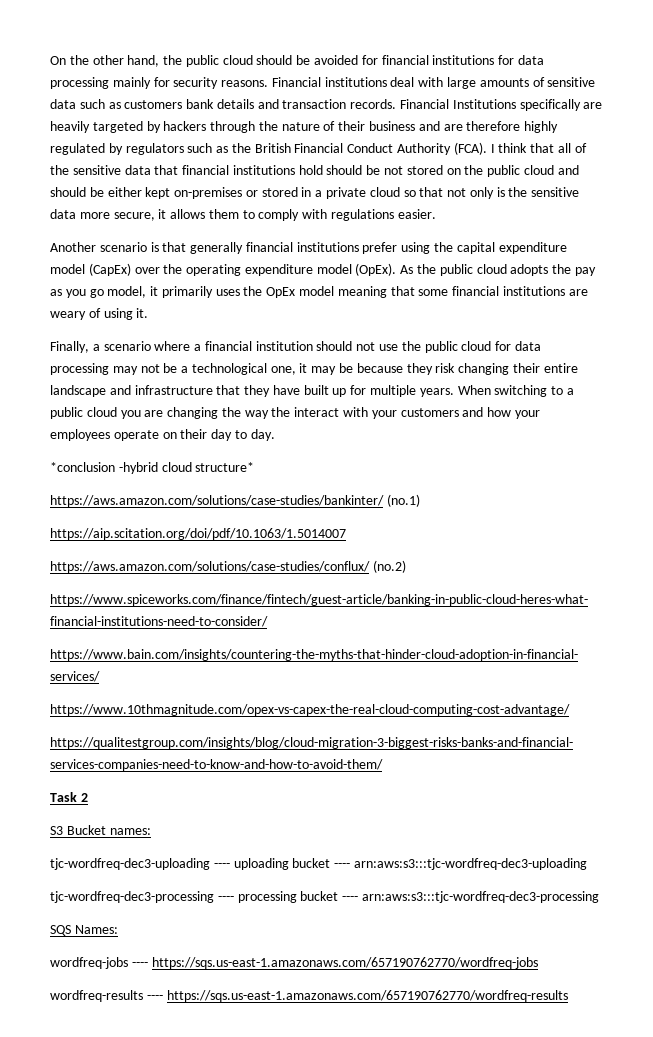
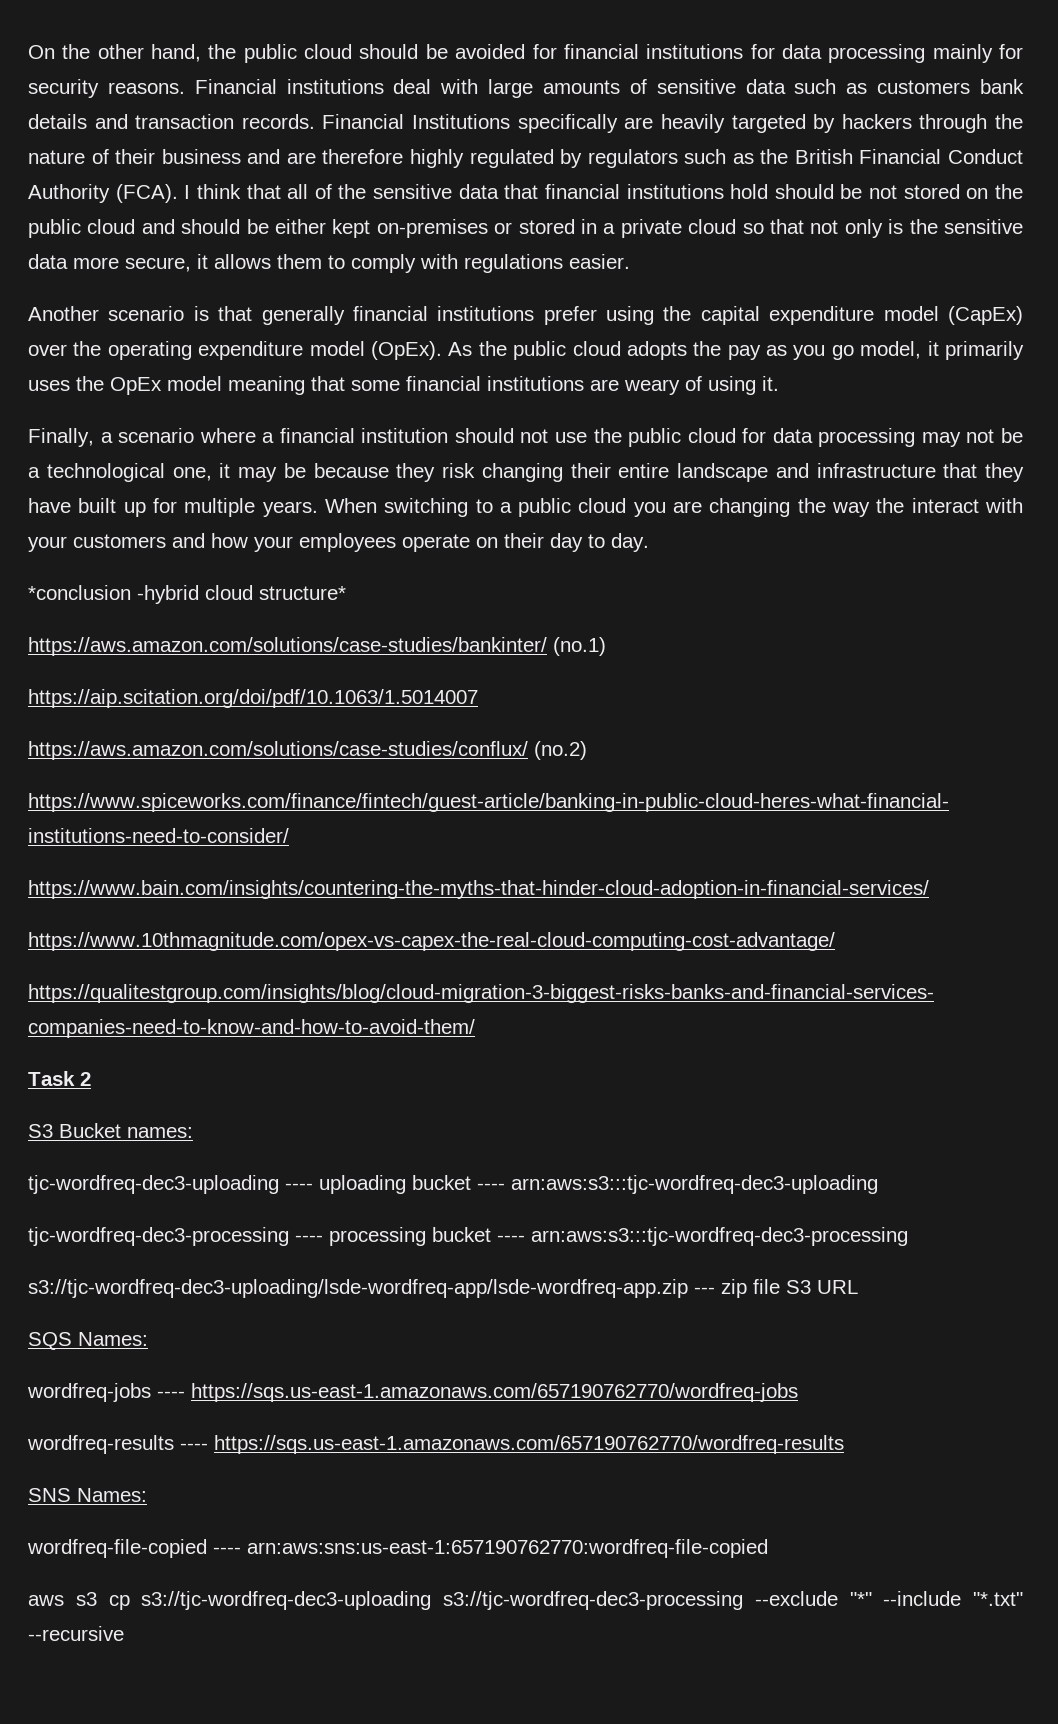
+ s3://tjc-wordfreq-dec3-uploading/lsde-wordfreq-app/lsde-wordfreq-app.zip --- zip file S3 URL
+ SNS Names:
+ wordfreq-file-copied ---- arn:aws:sns:us-east-1:657190762770:wordfreq-file-copied
+ aws s3 cp s3://tjc-wordfreq-dec3-uploading s3://tjc-wordfreq-dec3-processing --exclude "*" --include "*.txt" --recursive

